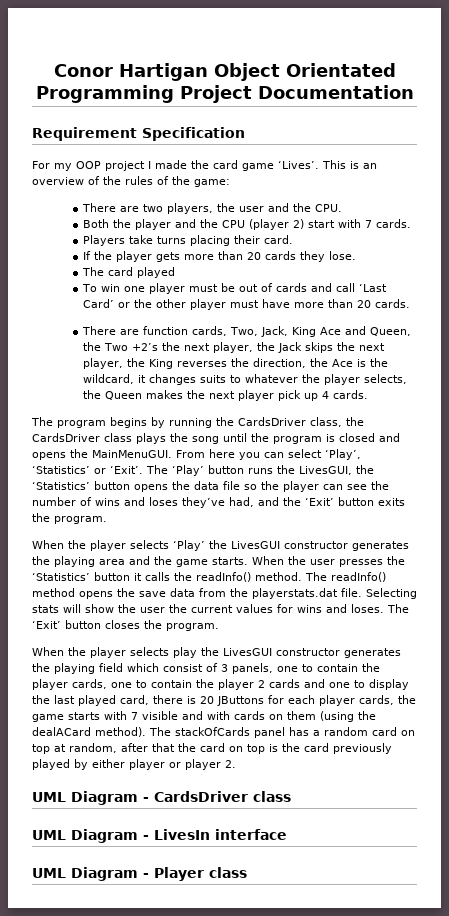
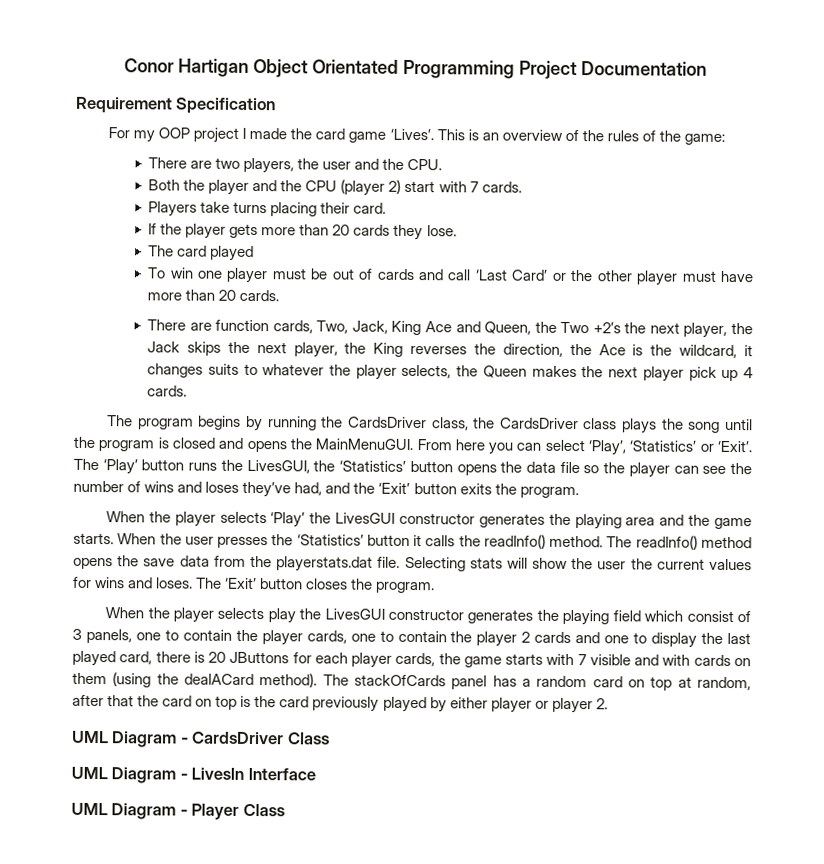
- UML Diagram - CardsDriver class
+ UML Diagram - CardsDriver Class
- UML Diagram - LivesIn interface
+ UML Diagram - LivesIn Interface
- UML Diagram - Player class
+ UML Diagram - Player Class

